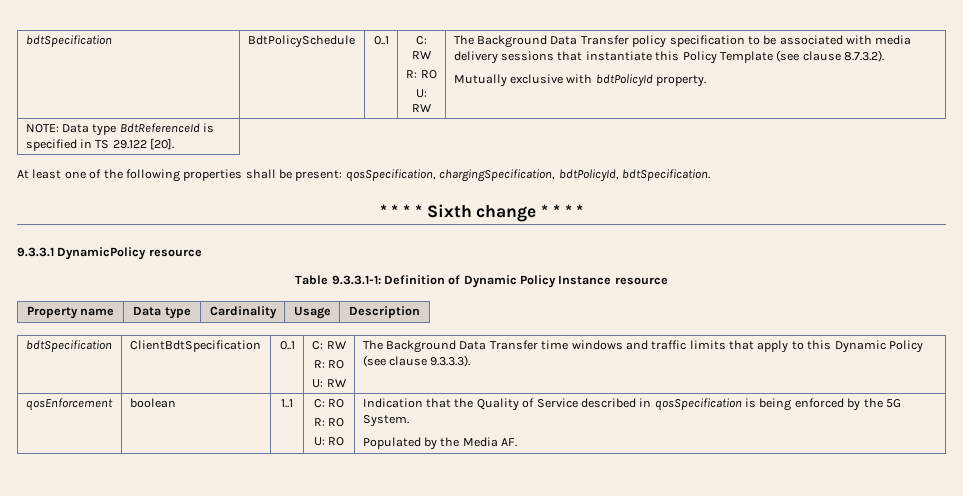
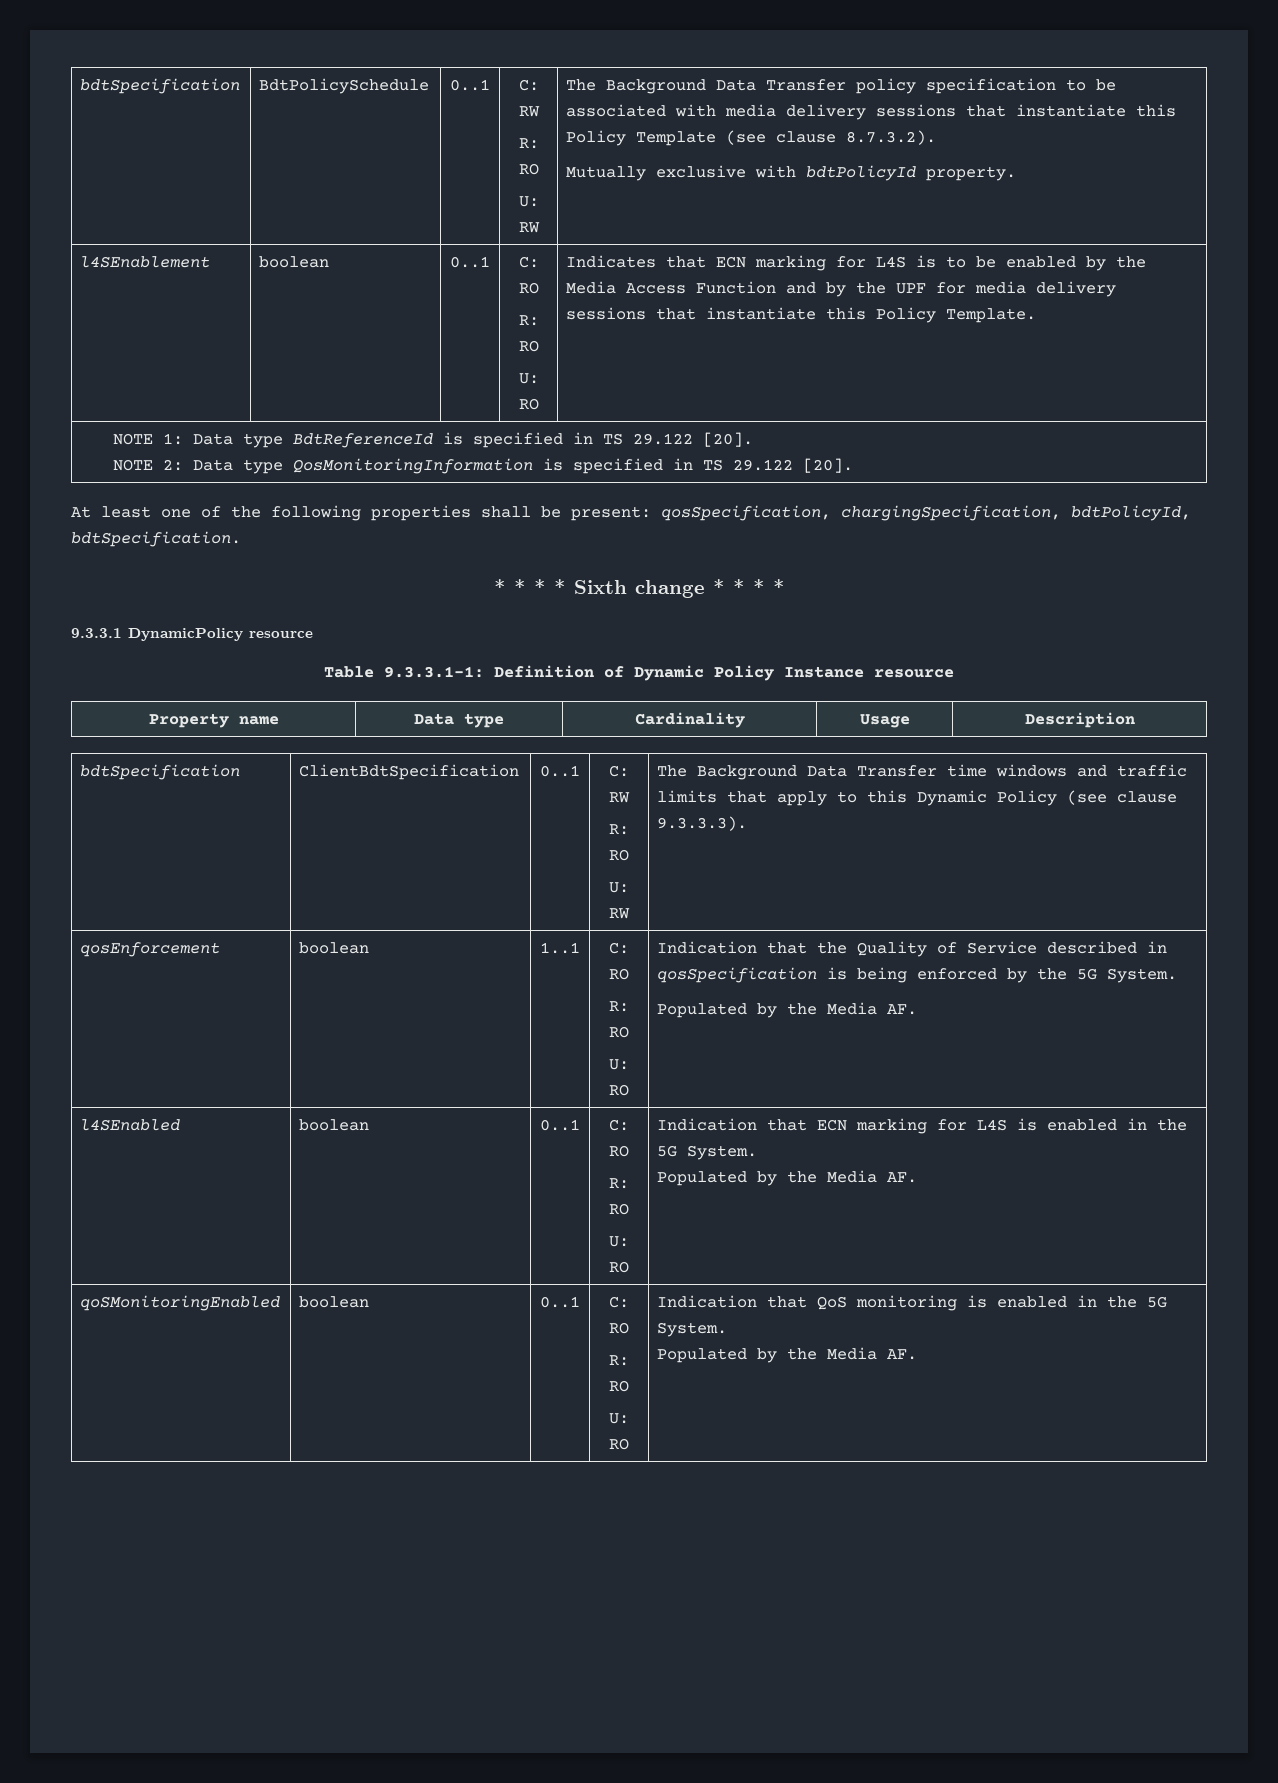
- NOTE: Data type BdtReferenceId is specified in TS 29.122 [20].
+ l4SEnablement | boolean | 0..1 | C: RO
+ R: RO
+ U: RO | Indicates that ECN marking for L4S is to be enabled by the Media Access Function and by the UPF for media delivery sessions that instantiate this Policy Template.
+ NOTE 1: Data type BdtReferenceId is specified in TS 29.122 [20].
+ NOTE 2: Data type QosMonitoringInformation is specified in TS 29.122 [20].
+ l4SEnabled | boolean | 0..1 | C: RO
+ R: RO
+ U: RO | Indication that ECN marking for L4S is enabled in the 5G System.
+ Populated by the Media AF.
+ qoSMonitoringEnabled | boolean | 0..1 | C: RO
+ R: RO
+ U: RO | Indication that QoS monitoring is enabled in the 5G System.
+ Populated by the Media AF.

